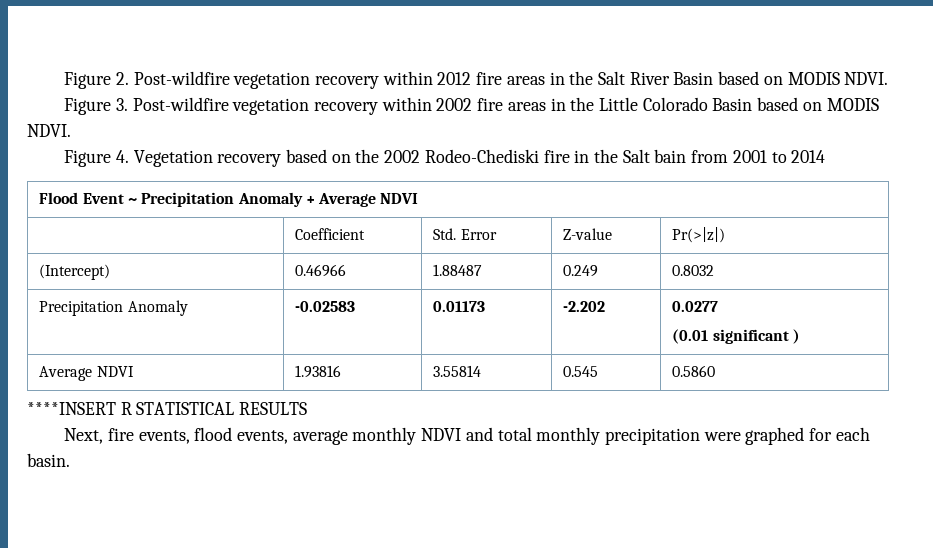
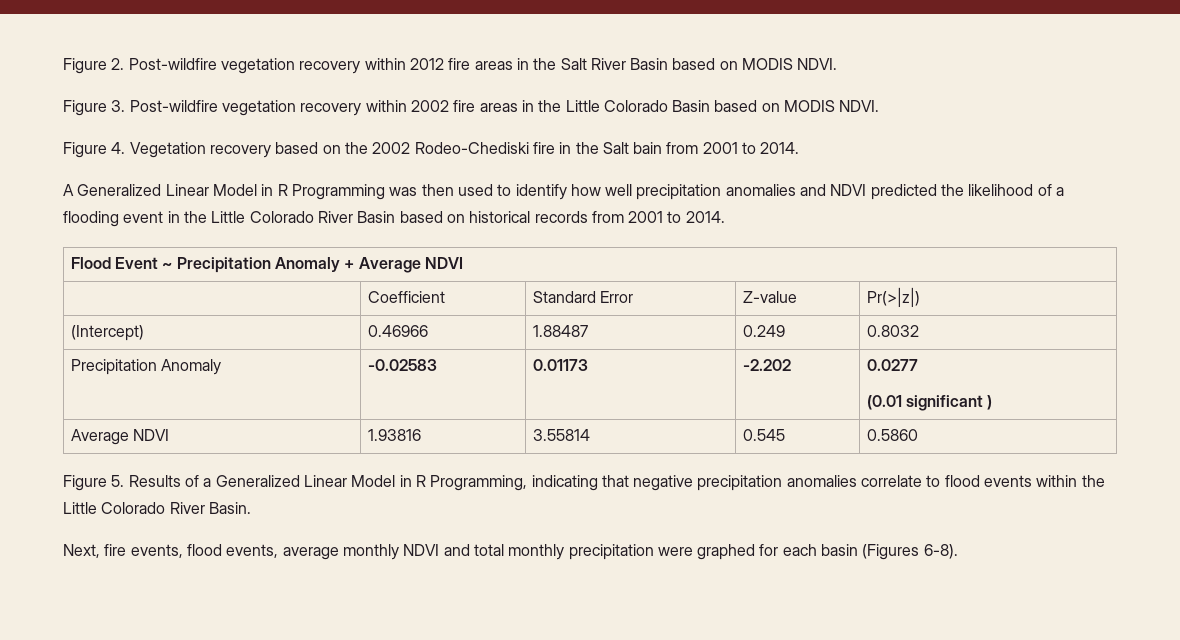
- Figure 4. Vegetation recovery based on the 2002 Rodeo-Chediski fire in the Salt bain from 2001 to 2014
+ Figure 4. Vegetation recovery based on the 2002 Rodeo-Chediski fire in the Salt bain from 2001 to 2014.
+ A Generalized Linear Model in R Programming was then used to identify how well precipitation anomalies and NDVI predicted the likelihood of a flooding event in the Little Colorado River Basin based on historical records from 2001 to 2014.
- | Coefficient | Std. Error | Z-value | Pr(>|z|)
+ | Coefficient | Standard Error | Z-value | Pr(>|z|)
- ****INSERT R STATISTICAL RESULTS
+ Figure 5. Results of a Generalized Linear Model in R Programming, indicating that negative precipitation anomalies correlate to flood events within the Little Colorado River Basin.
- Next, fire events, flood events, average monthly NDVI and total monthly precipitation were graphed for each basin.
+ Next, fire events, flood events, average monthly NDVI and total monthly precipitation were graphed for each basin (Figures 6-8).

